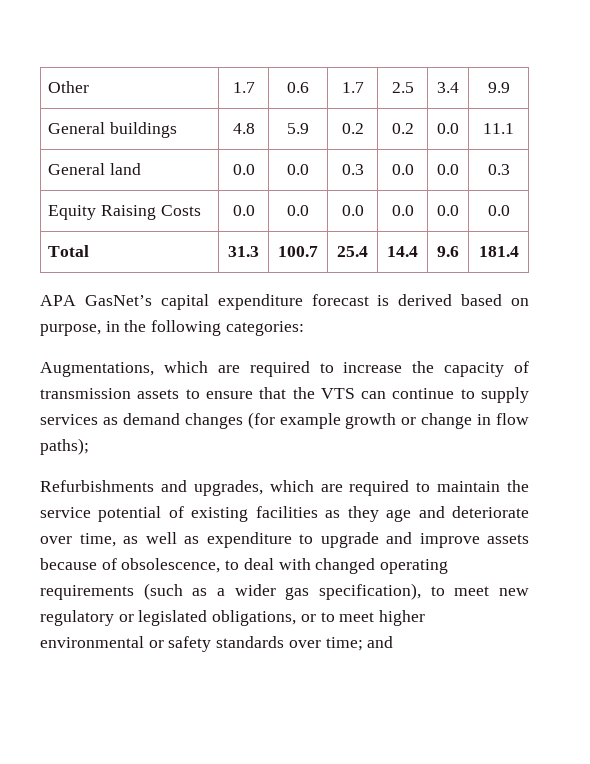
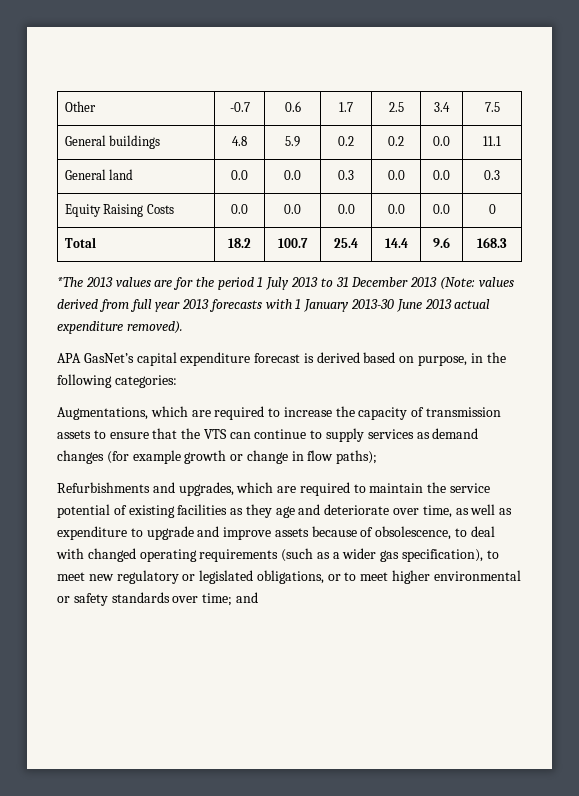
- Other | 1.7 | 0.6 | 1.7 | 2.5 | 3.4 | 9.9
+ Other | -0.7 | 0.6 | 1.7 | 2.5 | 3.4 | 7.5
- Equity Raising Costs | 0.0 | 0.0 | 0.0 | 0.0 | 0.0 | 0.0
+ Equity Raising Costs | 0.0 | 0.0 | 0.0 | 0.0 | 0.0 | 0
- Total | 31.3 | 100.7 | 25.4 | 14.4 | 9.6 | 181.4
+ Total | 18.2 | 100.7 | 25.4 | 14.4 | 9.6 | 168.3
+ *The 2013 values are for the period 1 July 2013 to 31 December 2013 (Note: values derived from full year 2013 forecasts with 1 January 2013-30 June 2013 actual expenditure removed).

